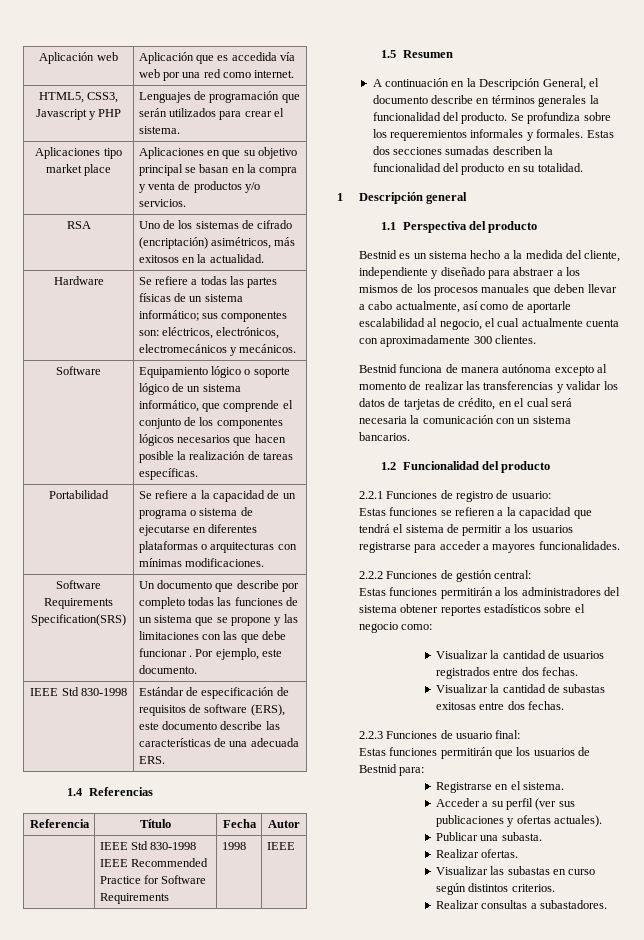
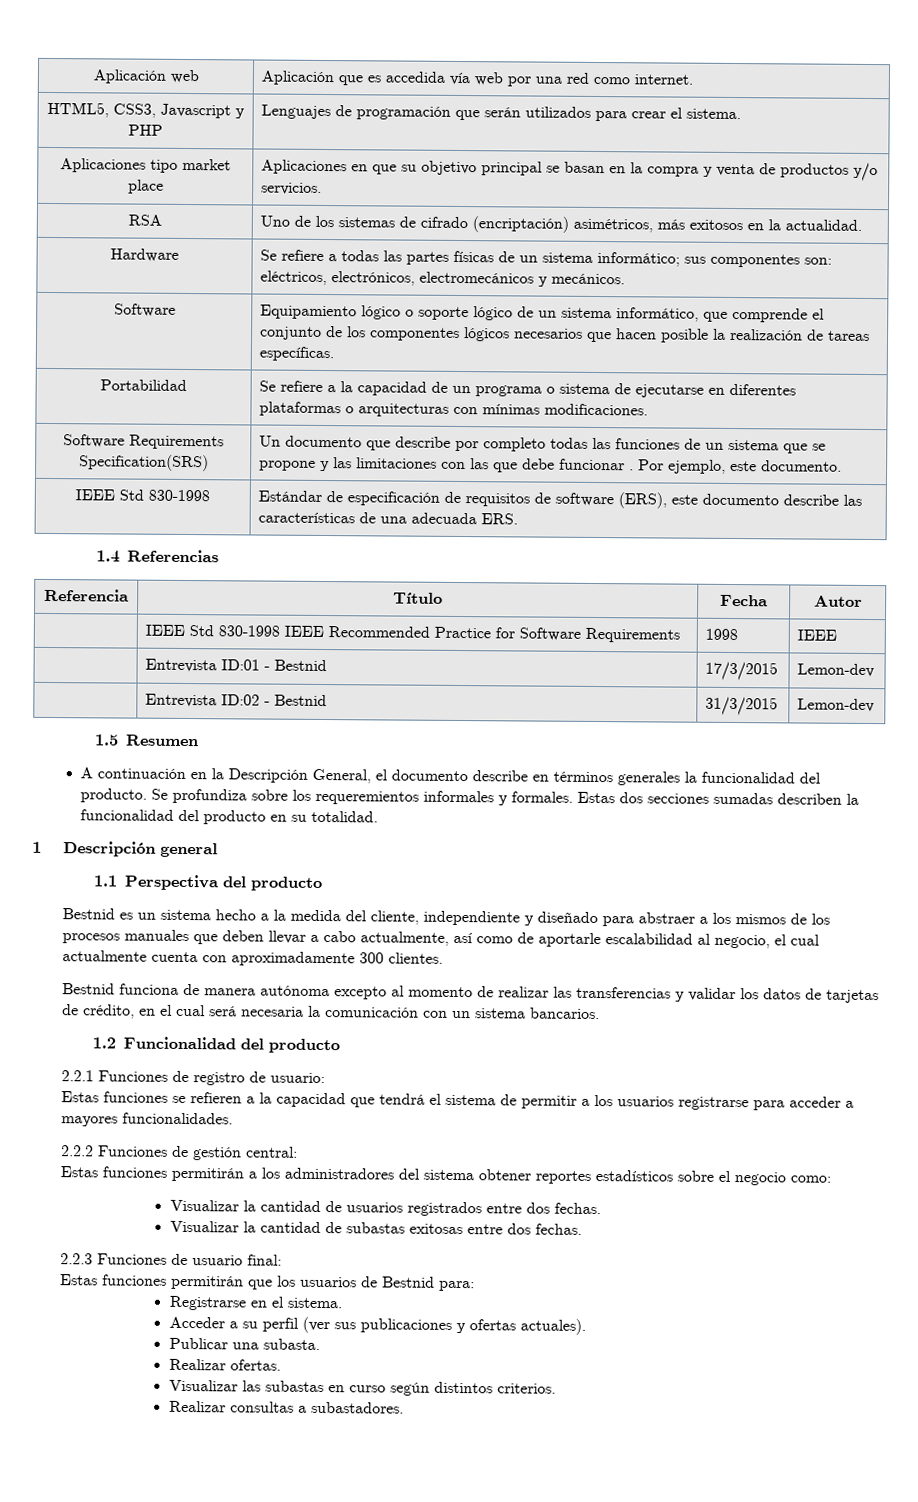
+ | Entrevista ID:01 - Bestnid | 17/3/2015 | Lemon-dev
+ | Entrevista ID:02 - Bestnid | 31/3/2015 | Lemon-dev

